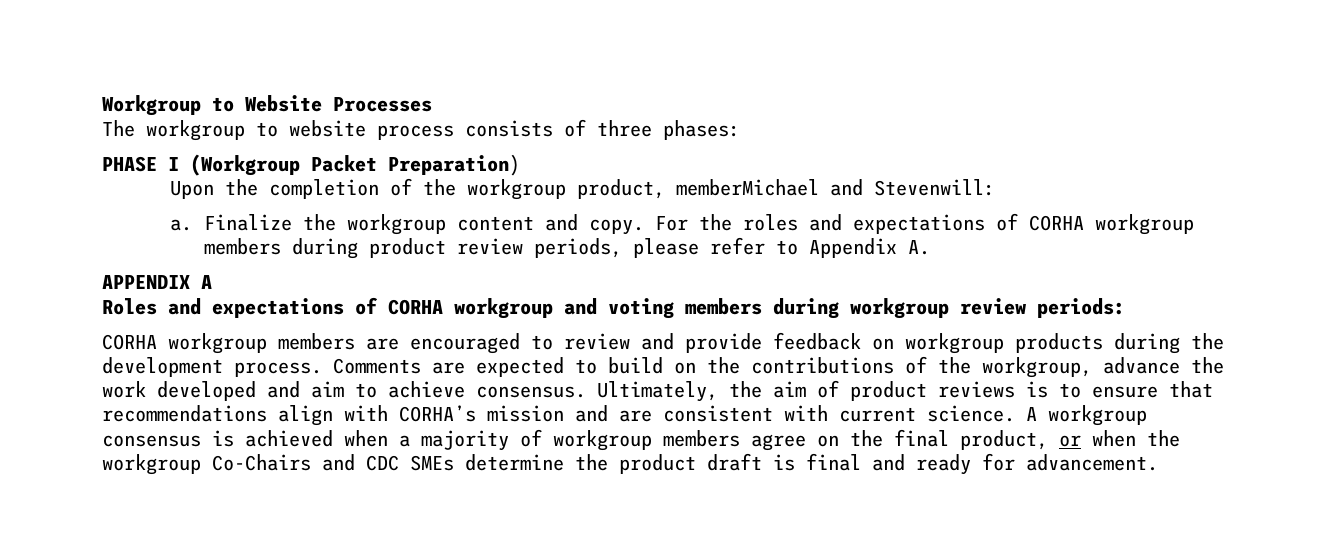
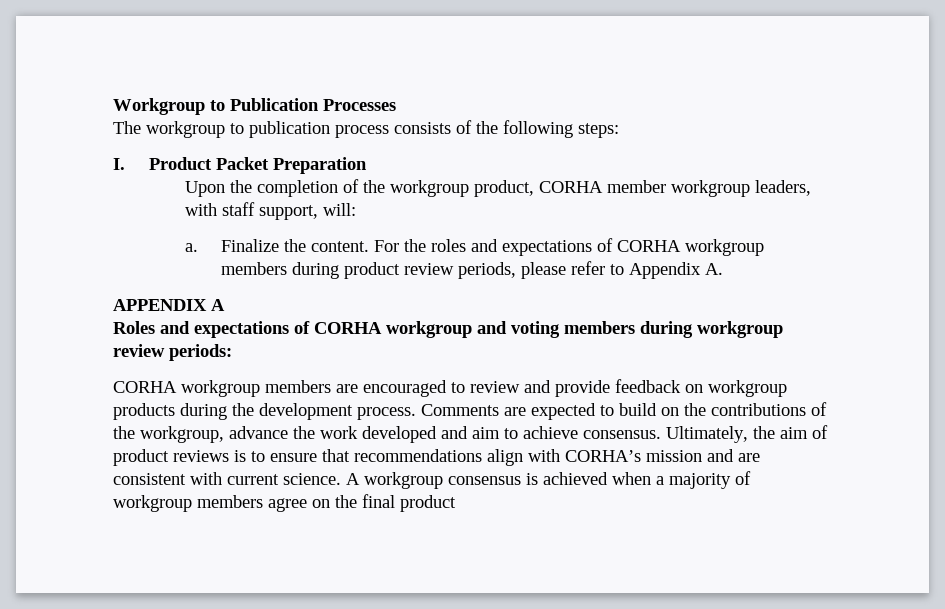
- Workgroup to Website Processes
+ Workgroup to Publication Processes
- The workgroup to website process consists of three phases:
- PHASE I (Workgroup Packet Preparation)
+ The workgroup to publication process consists of the following steps:
+ I. Product Packet Preparation
- Upon the completion of the workgroup product, memberMichael and Stevenwill:
+ Upon the completion of the workgroup product, CORHA member workgroup leaders, with staff support, will:
- Finalize the workgroup content and copy.
+ Finalize the content.
- A workgroup consensus is achieved when a majority of workgroup members agree on the final product, or when the workgroup Co-Chairs and CDC SMEs determine the product draft is final and ready for advancement.
+ A workgroup consensus is achieved when a majority of workgroup members agree on the final product

